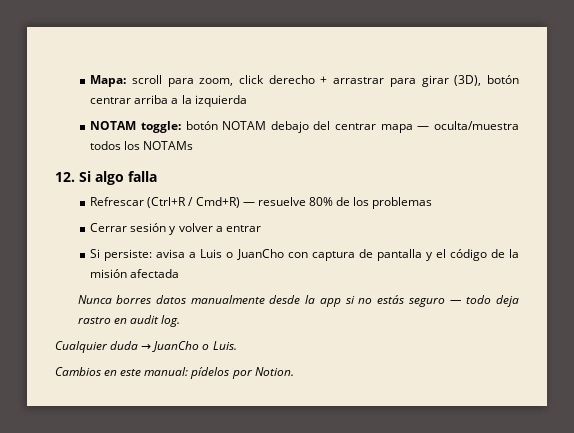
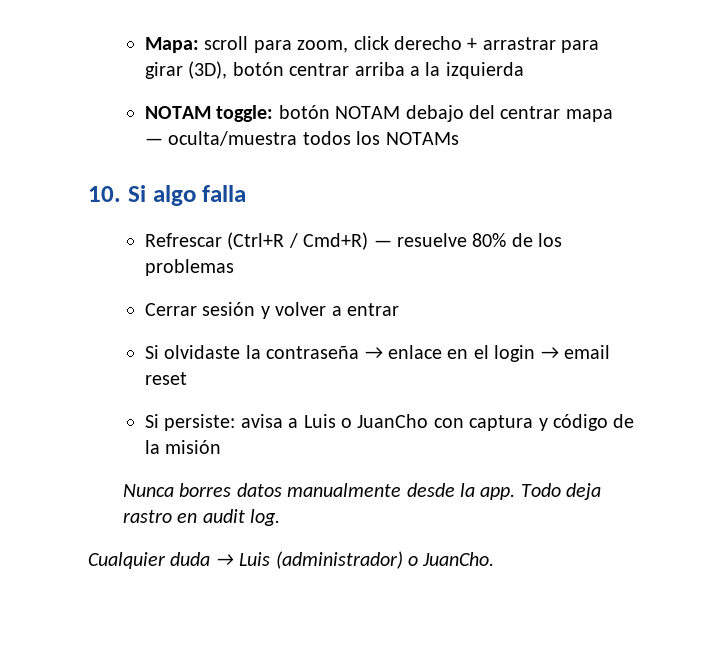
- 12. Si algo falla
+ 10. Si algo falla
+ Si olvidaste la contraseña → enlace en el login → email reset
- Si persiste: avisa a Luis o JuanCho con captura de pantalla y el código de la misión afectada
+ Si persiste: avisa a Luis o JuanCho con captura y código de la misión
- Nunca borres datos manualmente desde la app si no estás seguro — todo deja rastro en audit log.
+ Nunca borres datos manualmente desde la app. Todo deja rastro en audit log.
- Cualquier duda → JuanCho o Luis.
- Cambios en este manual: pídelos por Notion.
+ Cualquier duda → Luis (administrador) o JuanCho.

